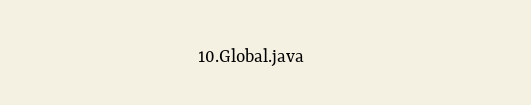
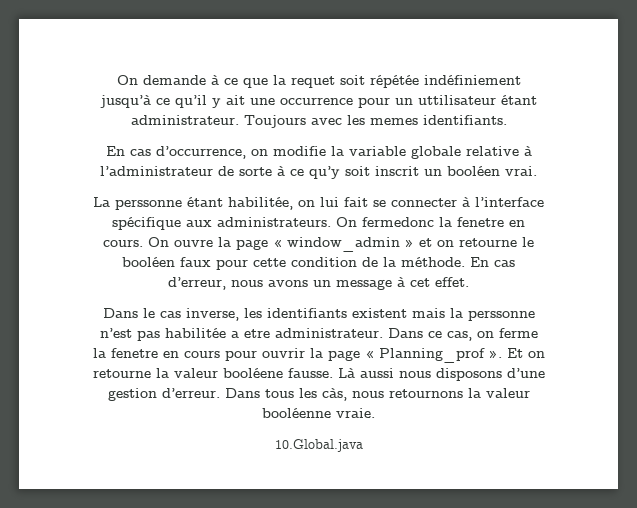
+ On demande à ce que la requet soit répétée indéfiniement jusqu’à ce qu’il y ait une occurrence pour un uttilisateur étant administrateur. Toujours avec les memes identifiants.
+ En cas d’occurrence, on modifie la variable globale relative à l’administrateur de sorte à ce qu’y soit inscrit un booléen vrai.
+ La perssonne étant habilitée, on lui fait se connecter à l’interface spécifique aux administrateurs. On fermedonc la fenetre en cours. On ouvre la page « window_admin » et on retourne le booléen faux pour cette condition de la méthode. En cas d’erreur, nous avons un message à cet effet.
+ Dans le cas inverse, les identifiants existent mais la perssonne n’est pas habilitée a etre administrateur. Dans ce cas, on ferme la fenetre en cours pour ouvrir la page « Planning_prof ». Et on retourne la valeur booléene fausse. Là aussi nous disposons d’une gestion d’erreur. Dans tous les càs, nous retournons la valeur booléenne vraie.

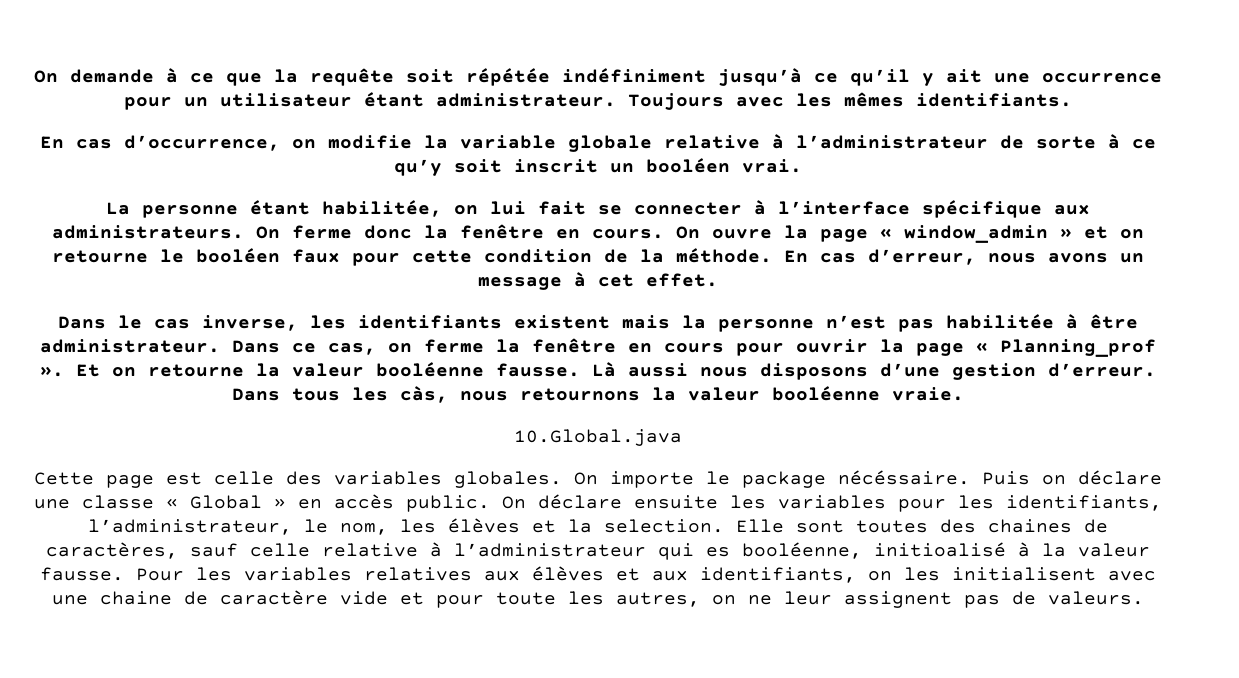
- On demande à ce que la requet soit répétée indéfiniement jusqu’à ce qu’il y ait une occurrence pour un uttilisateur étant administrateur.
+ On demande à ce que la requête soit répétée indéfiniment jusqu’à ce qu’il y ait une occurrence pour un utilisateur étant administrateur.
- Toujours avec les memes identifiants.
+ Toujours avec les mêmes identifiants.
- La perssonne étant habilitée, on lui fait se connecter à l’interface spécifique aux administrateurs.
+ La personne étant habilitée, on lui fait se connecter à l’interface spécifique aux administrateurs.
- On fermedonc la fenetre en cours.
+ On ferme donc la fenêtre en cours.
- Dans le cas inverse, les identifiants existent mais la perssonne n’est pas habilitée a etre administrateur.
+ Dans le cas inverse, les identifiants existent mais la personne n’est pas habilitée à être administrateur.
- Dans ce cas, on ferme la fenetre en cours pour ouvrir la page « Planning_prof ».
+ Dans ce cas, on ferme la fenêtre en cours pour ouvrir la page « Planning_prof ».
- Et on retourne la valeur booléene fausse.
+ Et on retourne la valeur booléenne fausse.
+ Cette page est celle des variables globales. On importe le package nécéssaire. Puis on déclare une classe « Global » en accès public. On déclare ensuite les variables pour les identifiants, l’administrateur, le nom, les élèves et la selection. Elle sont toutes des chaines de caractères, sauf celle relative à l’administrateur qui es booléenne, initioalisé à la valeur fausse. Pour les variables relatives aux élèves et aux identifiants, on les initialisent avec une chaine de caractère vide et pour toute les autres, on ne leur assignent pas de valeurs.

